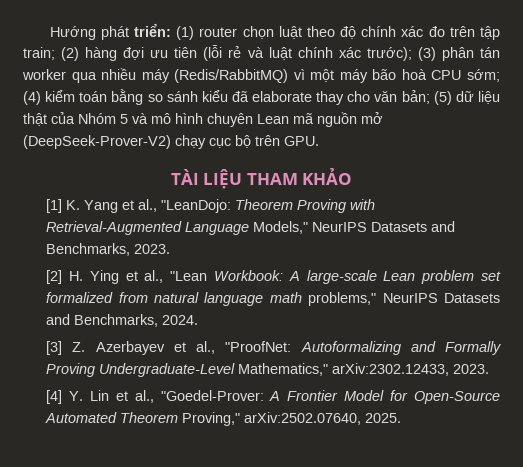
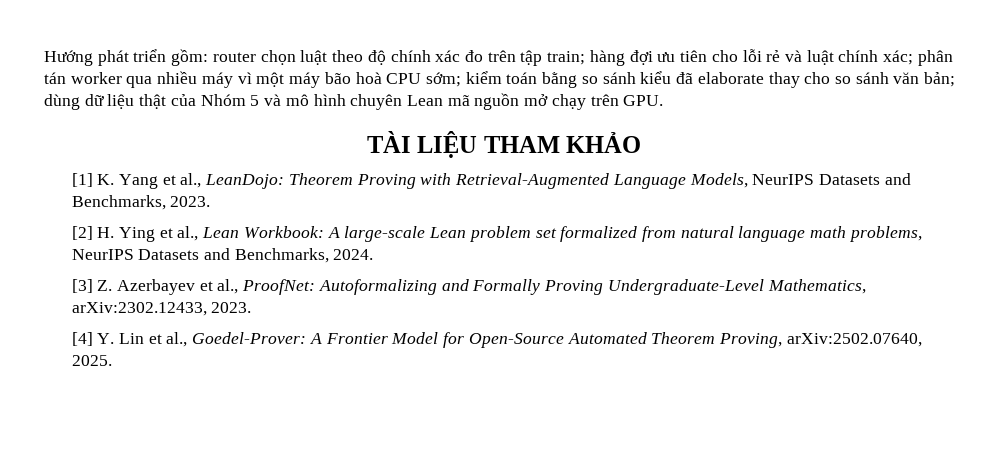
- Hướng phát triển: (1) router chọn luật theo độ chính xác đo trên tập train;
+ Hướng phát triển gồm: router chọn luật theo độ chính xác đo trên tập train;
- (2) hàng đợi ưu tiên (lỗi rẻ và luật chính xác trước); (3) phân tán worker qua nhiều máy (Redis/RabbitMQ) vì một máy bão hoà CPU sớm;
+ hàng đợi ưu tiên cho lỗi rẻ và luật chính xác; phân tán worker qua nhiều máy vì một máy bão hoà CPU sớm;
- (4) kiểm toán bằng so sánh kiểu đã elaborate thay cho văn bản;
+ kiểm toán bằng so sánh kiểu đã elaborate thay cho so sánh văn bản;
- (5) dữ liệu thật của Nhóm 5 và mô hình chuyên Lean mã nguồn mở (DeepSeek-Prover-V2) chạy cục bộ trên GPU.
+ dùng dữ liệu thật của Nhóm 5 và mô hình chuyên Lean mã nguồn mở chạy trên GPU.
- [1] K. Yang et al., "LeanDojo: Theorem Proving with Retrieval-Augmented Language Models," NeurIPS Datasets and Benchmarks, 2023.
+ [1] K. Yang et al., LeanDojo: Theorem Proving with Retrieval-Augmented Language Models, NeurIPS Datasets and Benchmarks, 2023.
- [2] H. Ying et al., "Lean Workbook: A large-scale Lean problem set formalized from natural language math problems," NeurIPS Datasets and Benchmarks, 2024.
+ [2] H. Ying et al., Lean Workbook: A large-scale Lean problem set formalized from natural language math problems, NeurIPS Datasets and Benchmarks, 2024.
- [3] Z. Azerbayev et al., "ProofNet: Autoformalizing and Formally Proving Undergraduate-Level Mathematics," arXiv:2302.12433, 2023.
+ [3] Z. Azerbayev et al., ProofNet: Autoformalizing and Formally Proving Undergraduate-Level Mathematics, arXiv:2302.12433, 2023.
- [4] Y. Lin et al., "Goedel-Prover: A Frontier Model for Open-Source Automated Theorem Proving," arXiv:2502.07640, 2025.
+ [4] Y. Lin et al., Goedel-Prover: A Frontier Model for Open-Source Automated Theorem Proving, arXiv:2502.07640, 2025.

